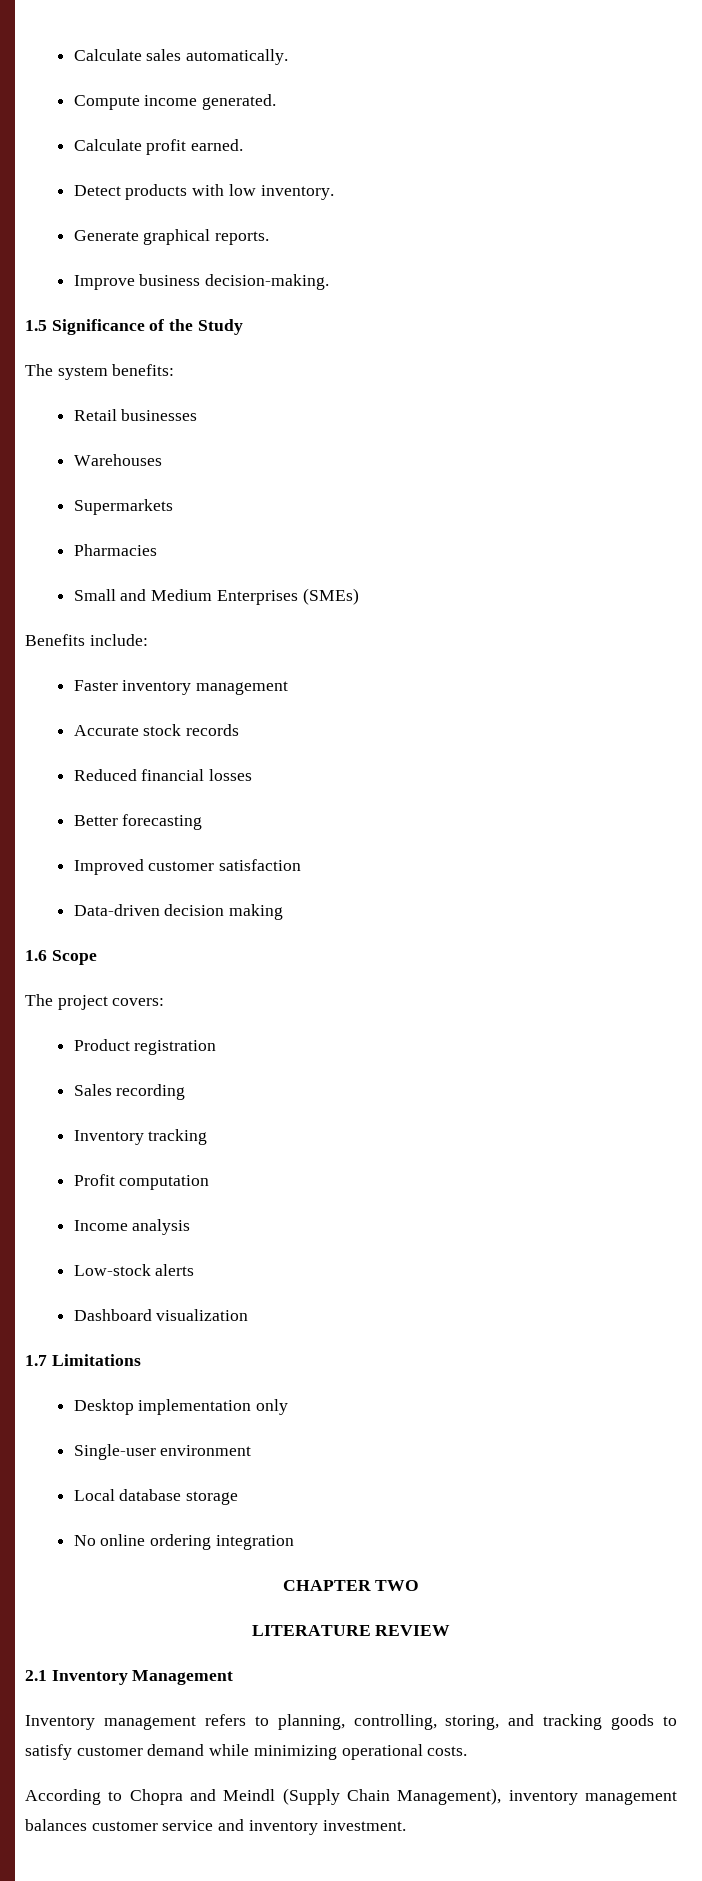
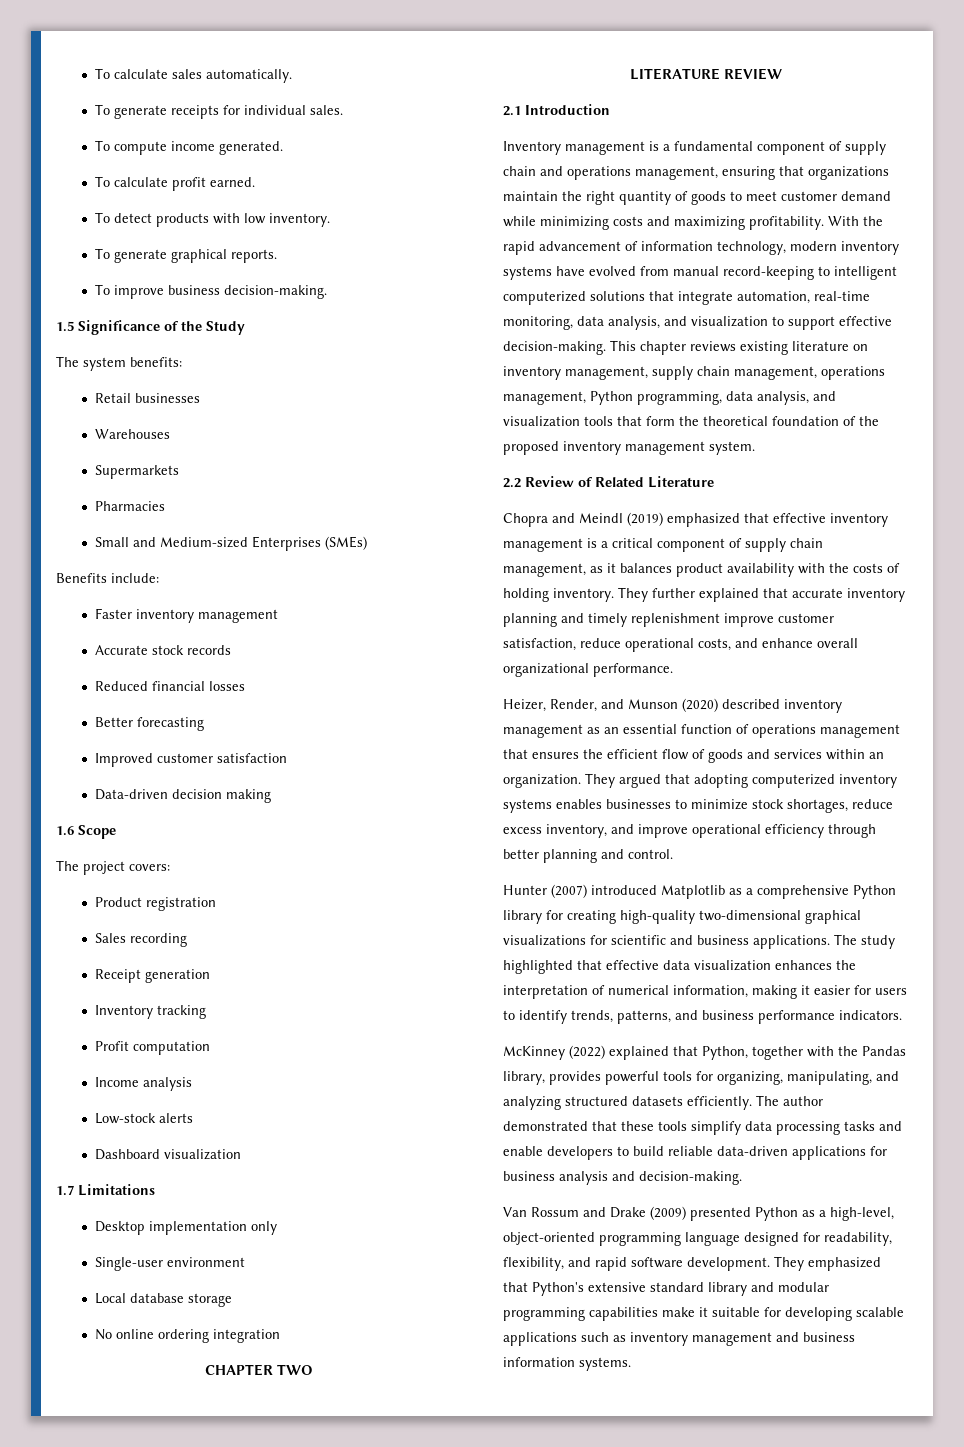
- Calculate sales automatically.
+ To calculate sales automatically.
- Compute income generated.
+ To generate receipts for individual sales.
+ To compute income generated.
- Calculate profit earned.
+ To calculate profit earned.
- Detect products with low inventory.
+ To detect products with low inventory.
- Generate graphical reports.
+ To generate graphical reports.
- Improve business decision-making.
+ To improve business decision-making.
- Small and Medium Enterprises (SMEs)
+ Small and Medium-sized Enterprises (SMEs)
+ Receipt generation
- 2.1 Inventory Management
+ 2.1 Introduction
- Inventory management refers to planning, controlling, storing, and tracking goods to satisfy customer demand while minimizing operational costs.
- According to Chopra and Meindl (Supply Chain Management), inventory management balances customer service and inventory investment.
+ Inventory management is a fundamental component of supply chain and operations management, ensuring that organizations maintain the right quantity of goods to meet customer demand while minimizing costs and maximizing profitability. With the rapid advancement of information technology, modern inventory systems have evolved from manual record-keeping to intelligent computerized solutions that integrate automation, real-time monitoring, data analysis, and visualization to support effective decision-making. This chapter reviews existing literature on inventory management, supply chain management, operations management, Python programming, data analysis, and visualization tools that form the theoretical foundation of the proposed inventory management system.
+ 2.2 Review of Related Literature
+ Chopra and Meindl (2019) emphasized that effective inventory management is a critical component of supply chain management, as it balances product availability with the costs of holding inventory. They further explained that accurate inventory planning and timely replenishment improve customer satisfaction, reduce operational costs, and enhance overall organizational performance.
+ Heizer, Render, and Munson (2020) described inventory management as an essential function of operations management that ensures the efficient flow of goods and services within an organization. They argued that adopting computerized inventory systems enables businesses to minimize stock shortages, reduce excess inventory, and improve operational efficiency through better planning and control.
+ Hunter (2007) introduced Matplotlib as a comprehensive Python library for creating high-quality two-dimensional graphical visualizations for scientific and business applications. The study highlighted that effective data visualization enhances the interpretation of numerical information, making it easier for users to identify trends, patterns, and business performance indicators.
+ McKinney (2022) explained that Python, together with the Pandas library, provides powerful tools for organizing, manipulating, and analyzing structured datasets efficiently. The author demonstrated that these tools simplify data processing tasks and enable developers to build reliable data-driven applications for business analysis and decision-making.
+ Van Rossum and Drake (2009) presented Python as a high-level, object-oriented programming language designed for readability, flexibility, and rapid software development. They emphasized that Python's extensive standard library and modular programming capabilities make it suitable for developing scalable applications such as inventory management and business information systems.

